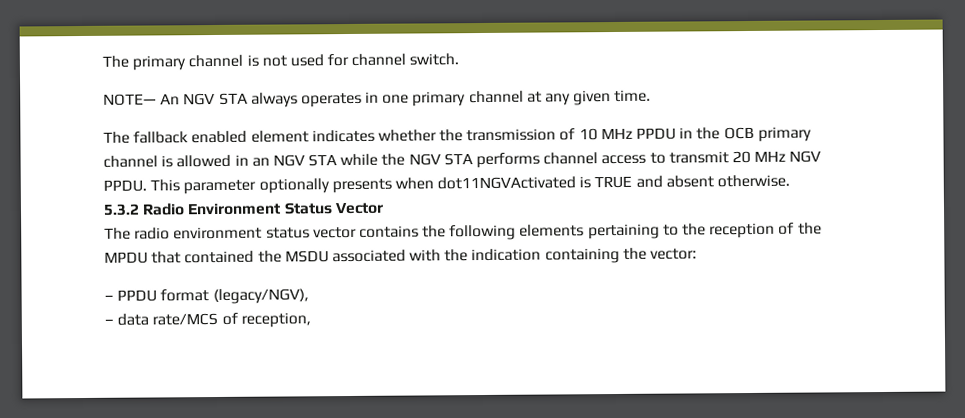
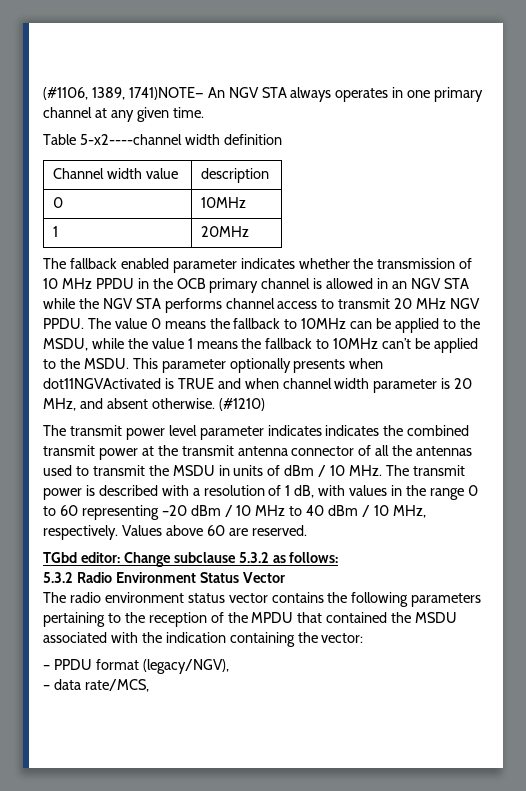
- The primary channel is not used for channel switch.
- NOTE— An NGV STA always operates in one primary channel at any given time.
+ (#1106, 1389, 1741)NOTE— An NGV STA always operates in one primary channel at any given time.
+ Table 5-x2----channel width definition
+ Channel width value | description
+ 0 | 10MHz
+ 1 | 20MHz
- The fallback enabled element indicates whether the transmission of 10 MHz PPDU in the OCB primary channel is allowed in an NGV STA while the NGV STA performs channel access to transmit 20 MHz NGV PPDU.
+ The fallback enabled parameter indicates whether the transmission of 10 MHz PPDU in the OCB primary channel is allowed in an NGV STA while the NGV STA performs channel access to transmit 20 MHz NGV PPDU.
+ The value 0 means the fallback to 10MHz can be applied to the MSDU, while the value 1 means the fallback to 10MHz can’t be applied to the MSDU.
- This parameter optionally presents when dot11NGVActivated is TRUE and absent otherwise.
+ This parameter optionally presents when dot11NGVActivated is TRUE and when channel width parameter is 20 MHz, and absent otherwise. (#1210)
+ The transmit power level parameter indicates indicates the combined transmit power at the transmit antenna connector of all the antennas used to transmit the MSDU in units of dBm / 10 MHz. The transmit power is described with a resolution of 1 dB, with values in the range 0 to 60 representing –20 dBm / 10 MHz to 40 dBm / 10 MHz, respectively. Values above 60 are reserved.
+ TGbd editor: Change subclause 5.3.2 as follows:
- The radio environment status vector contains the following elements pertaining to the reception of the MPDU that contained the MSDU associated with the indication containing the vector:
+ The radio environment status vector contains the following parameters pertaining to the reception of the MPDU that contained the MSDU associated with the indication containing the vector:
- – data rate/MCS of reception,
+ – data rate/MCS,

